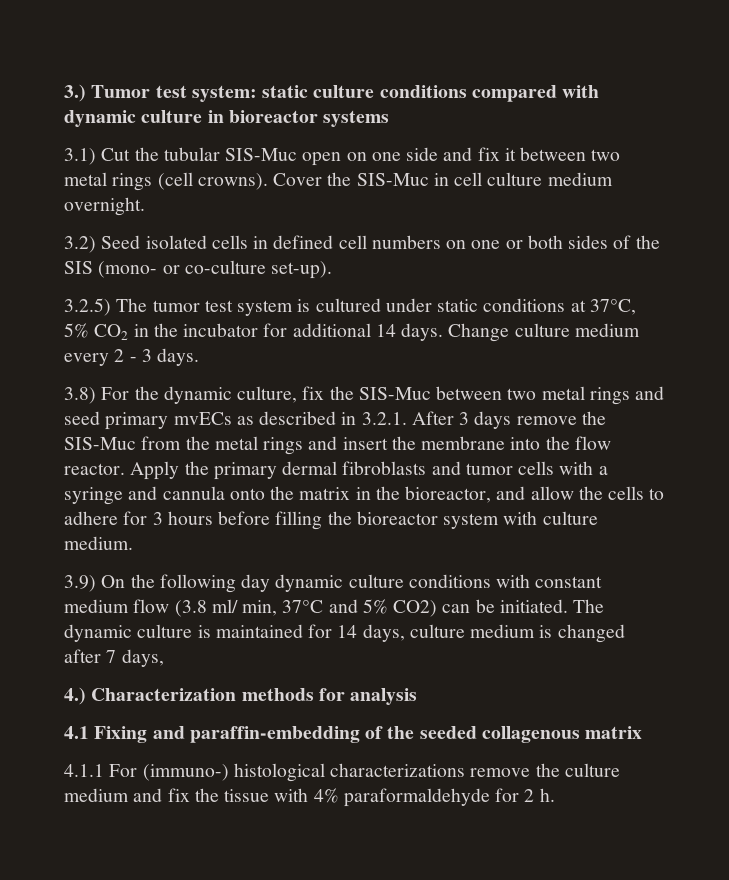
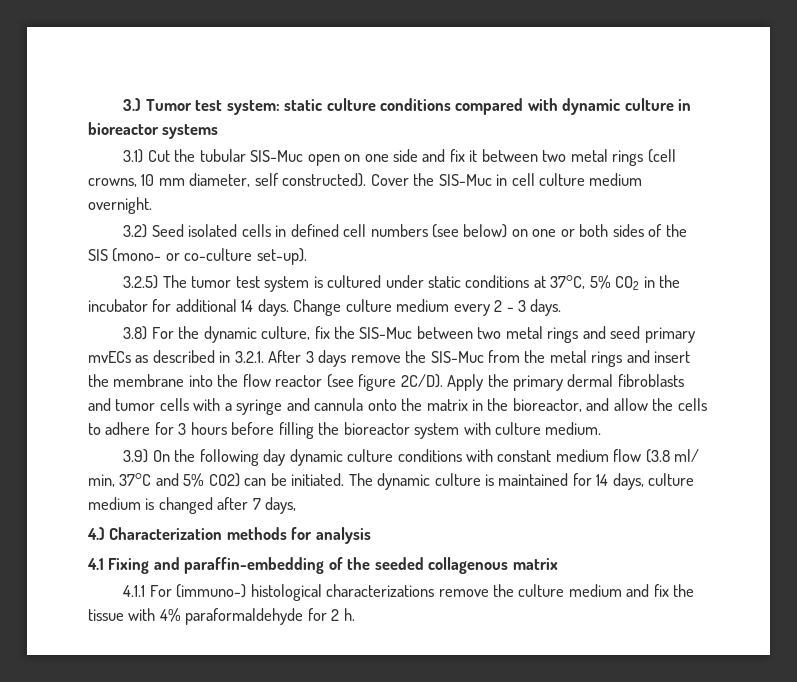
- 3.1) Cut the tubular SIS-Muc open on one side and fix it between two metal rings (cell crowns).
+ 3.1) Cut the tubular SIS-Muc open on one side and fix it between two metal rings (cell crowns, 10 mm diameter, self constructed).
- 3.2) Seed isolated cells in defined cell numbers on one or both sides of the SIS (mono- or co-culture set-up).
+ 3.2) Seed isolated cells in defined cell numbers (see below) on one or both sides of the SIS (mono- or co-culture set-up).
- 3.8) For the dynamic culture, fix the SIS-Muc between two metal rings and seed primary mvECs as described in 3.2.1. After 3 days remove the SIS-Muc from the metal rings and insert the membrane into the flow reactor.
+ 3.8) For the dynamic culture, fix the SIS-Muc between two metal rings and seed primary mvECs as described in 3.2.1. After 3 days remove the SIS-Muc from the metal rings and insert the membrane into the flow reactor (see figure 2C/D).

